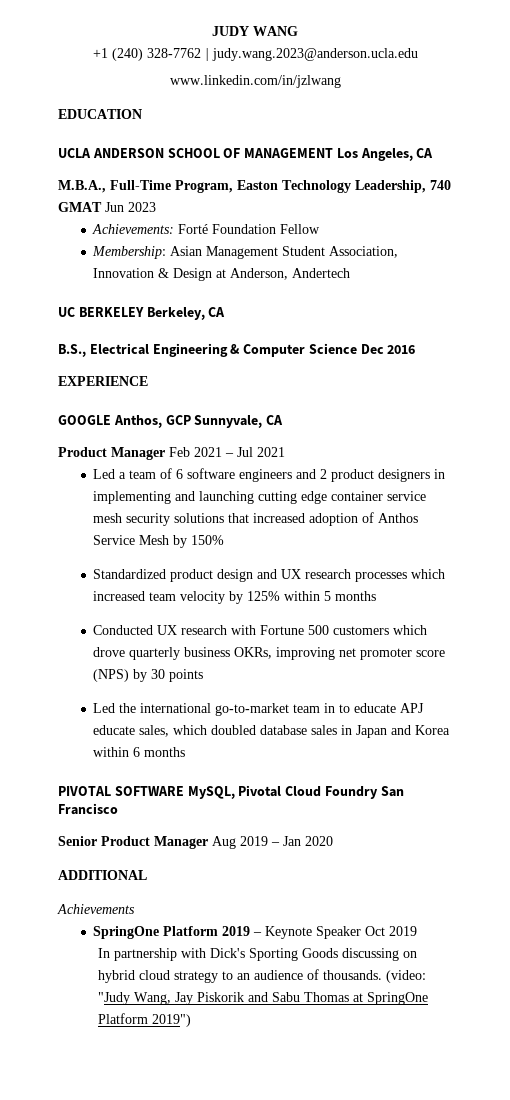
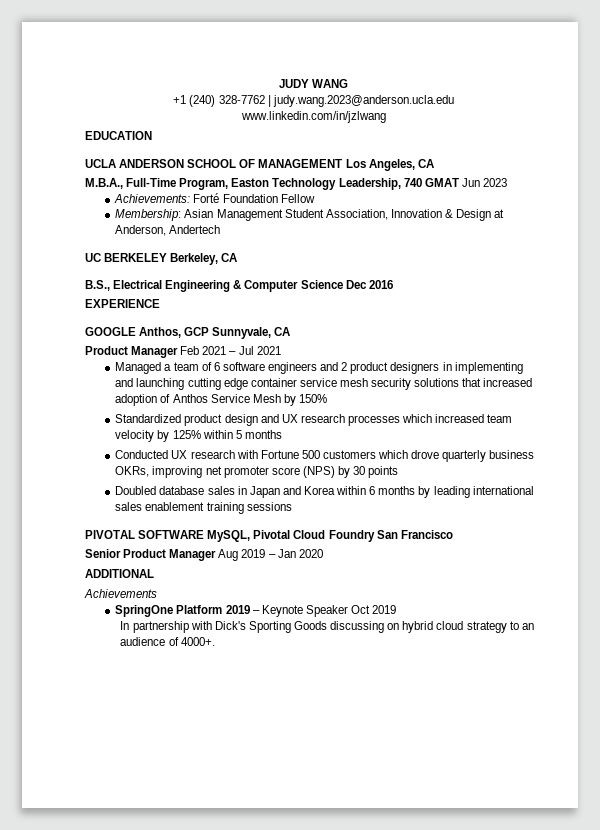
- Led a team of 6 software engineers and 2 product designers in implementing and launching cutting edge container service mesh security solutions that increased adoption of Anthos Service Mesh by 150%
+ Managed a team of 6 software engineers and 2 product designers in implementing and launching cutting edge container service mesh security solutions that increased adoption of Anthos Service Mesh by 150%
- Led the international go-to-market team in to educate APJ educate sales, which doubled database sales in Japan and Korea within 6 months
+ Doubled database sales in Japan and Korea within 6 months by leading international sales enablement training sessions
- In partnership with Dick's Sporting Goods discussing on hybrid cloud strategy to an audience of thousands. (video: "Judy Wang, Jay Piskorik and Sabu Thomas at SpringOne Platform 2019")
+ In partnership with Dick's Sporting Goods discussing on hybrid cloud strategy to an audience of 4000+.

